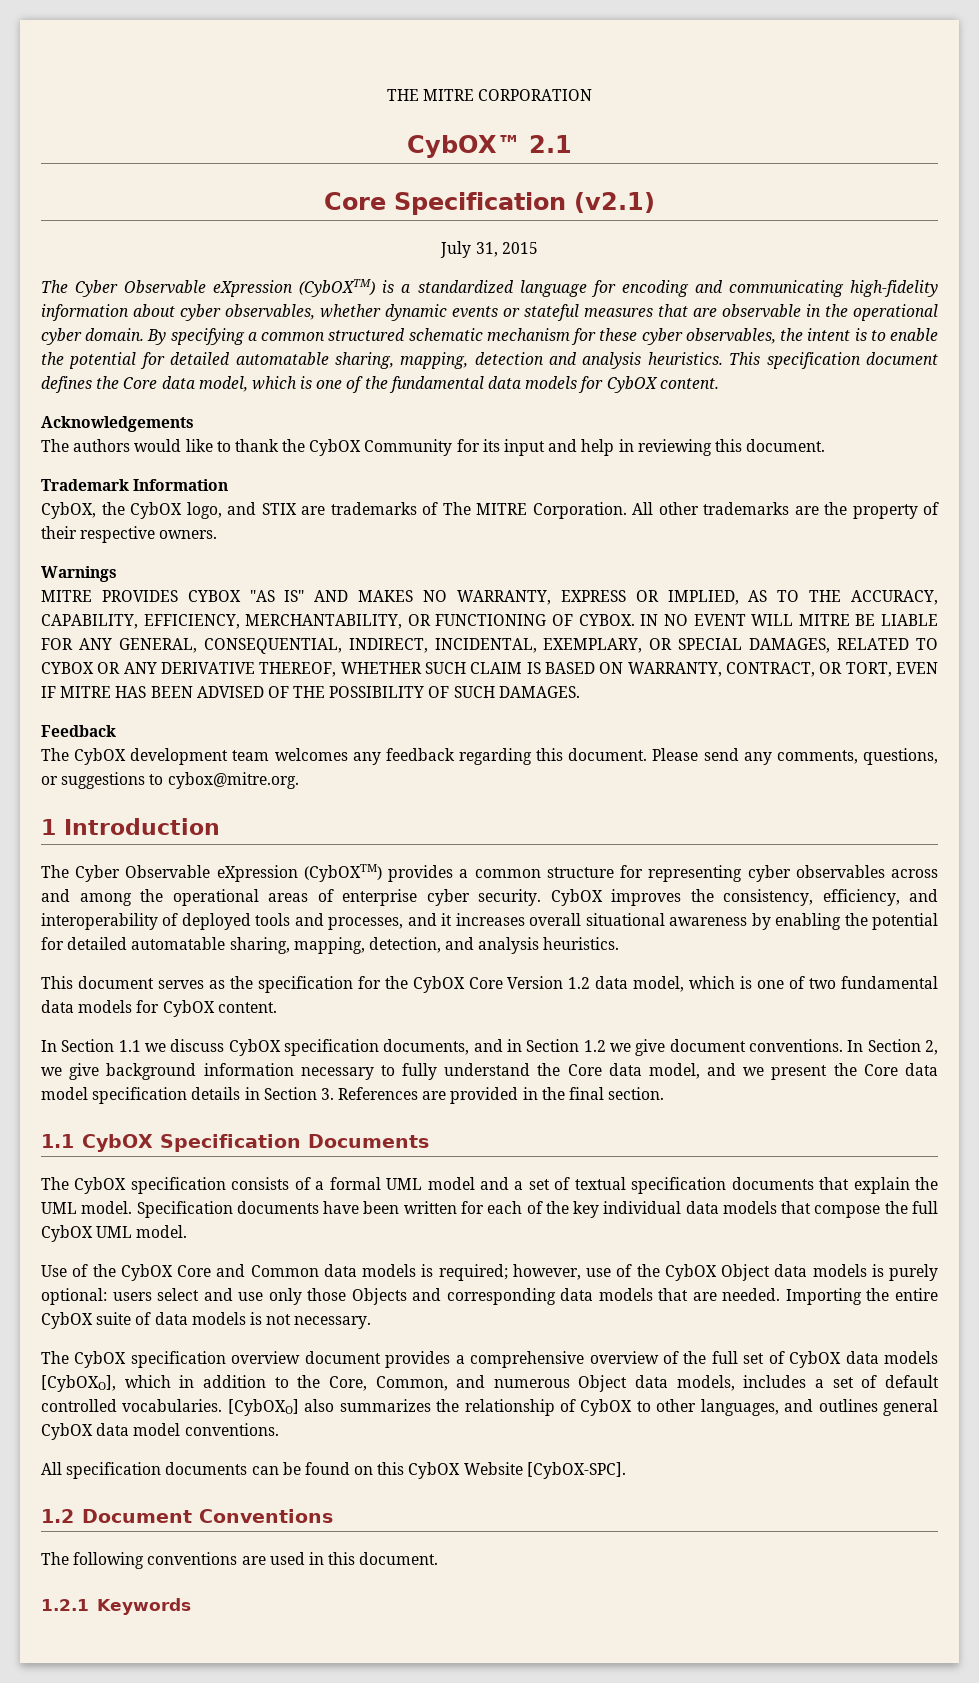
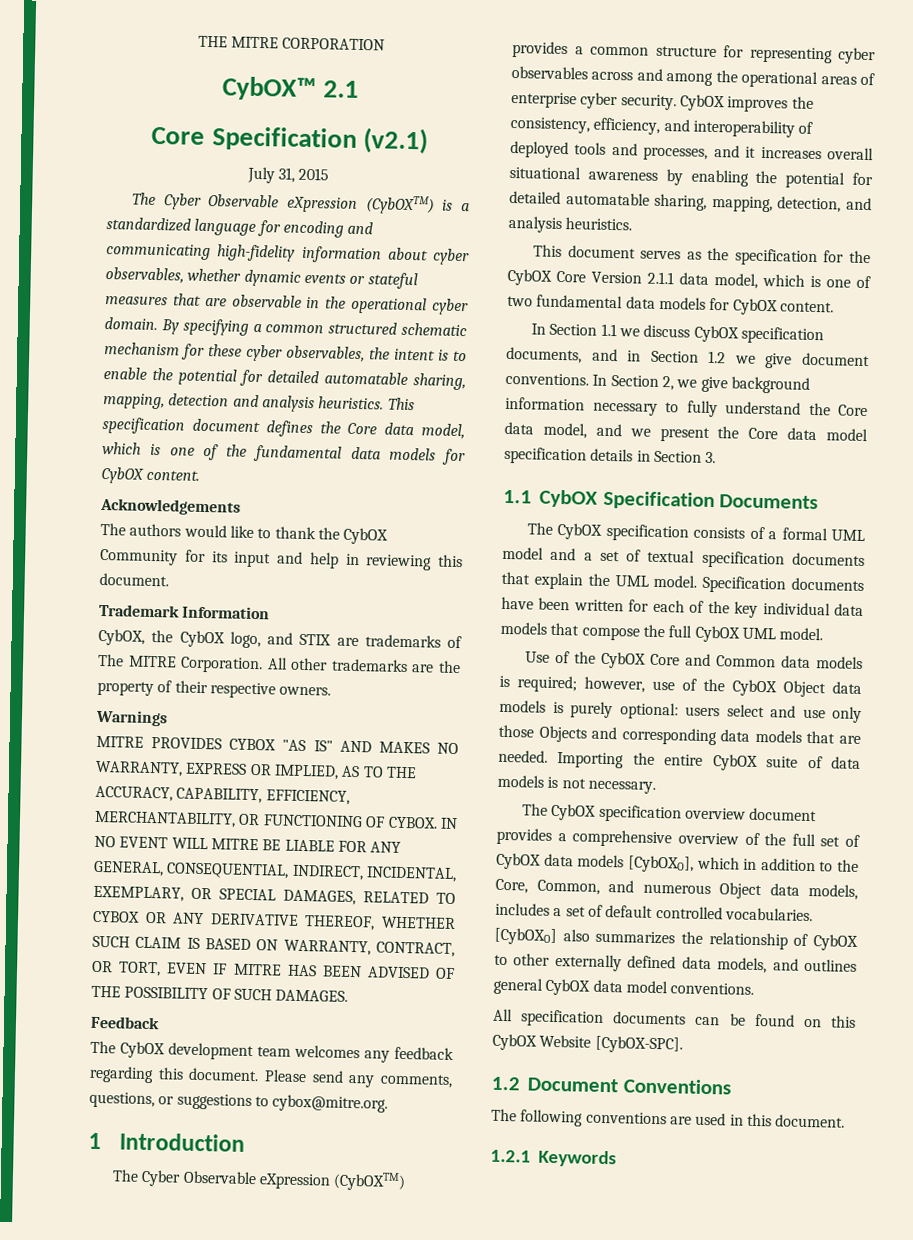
- This document serves as the specification for the CybOX Core Version 1.2 data model, which is one of two fundamental data models for CybOX content.
+ This document serves as the specification for the CybOX Core Version 2.1.1 data model, which is one of two fundamental data models for CybOX content.
- In Section 2, we give background information necessary to fully understand the Core data model, and we present the Core data model specification details in Section 3. References are provided in the final section.
+ In Section 2, we give background information necessary to fully understand the Core data model, and we present the Core data model specification details in Section 3.
- [CybOXO] also summarizes the relationship of CybOX to other languages, and outlines general CybOX data model conventions.
+ [CybOXO] also summarizes the relationship of CybOX to other externally defined data models, and outlines general CybOX data model conventions.

